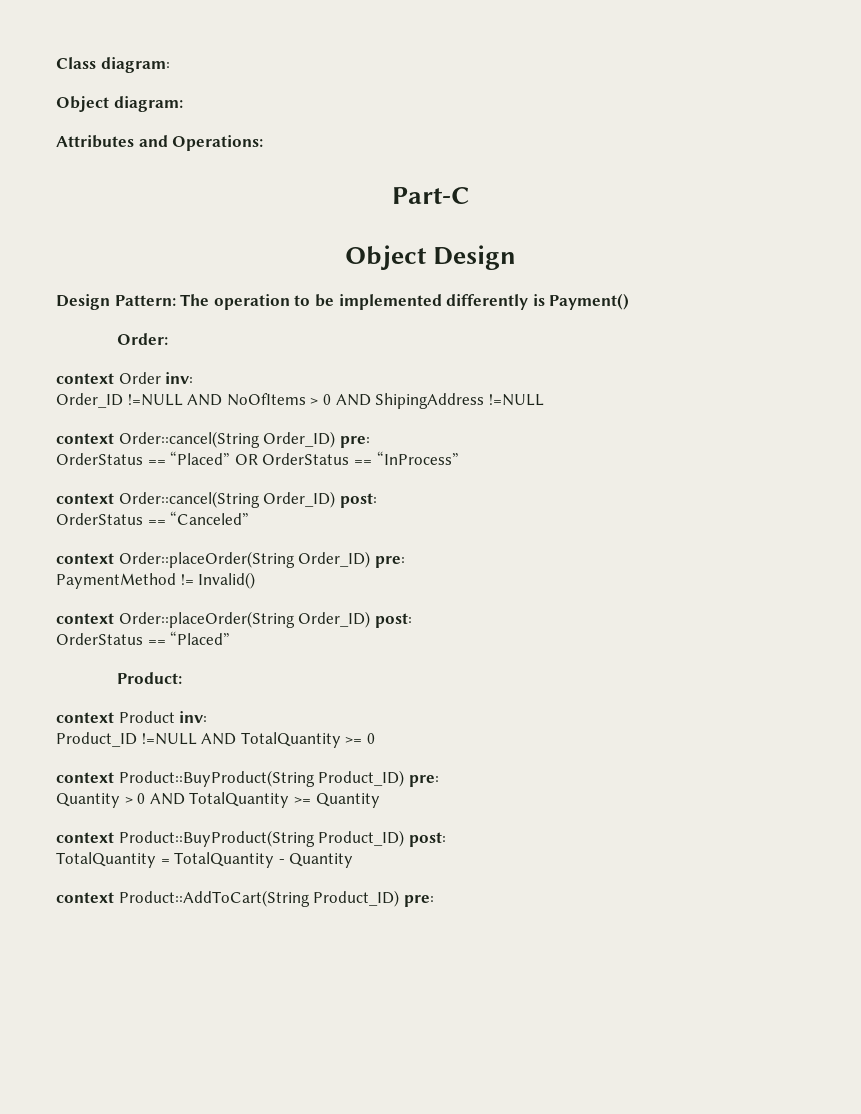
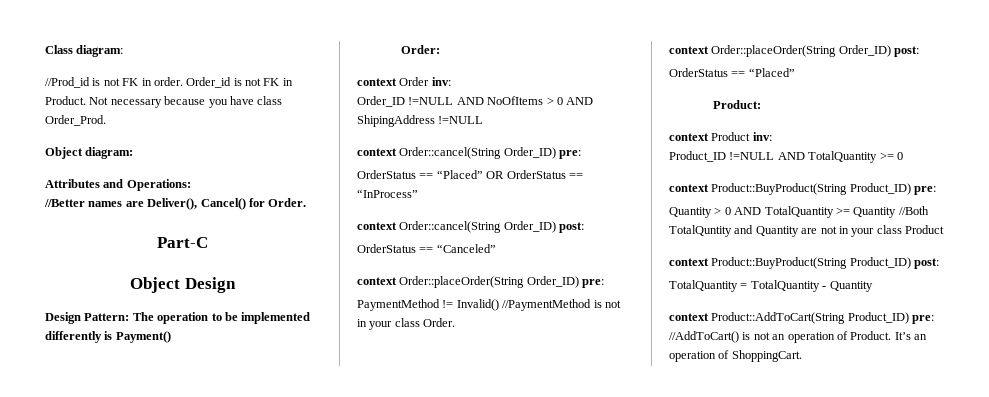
+ //Prod_id is not FK in order. Order_id is not FK in Product. Not necessary because you have class Order_Prod.
+ //Better names are Deliver(), Cancel() for Order.
- PaymentMethod != Invalid()
+ PaymentMethod != Invalid() //PaymentMethod is not in your class Order.
- Quantity > 0 AND TotalQuantity >= Quantity
+ Quantity > 0 AND TotalQuantity >= Quantity //Both TotalQuntity and Quantity are not in your class Product
- context Product::AddToCart(String Product_ID) pre:
+ context Product::AddToCart(String Product_ID) pre: //AddToCart() is not an operation of Product. It’s an operation of ShoppingCart.

